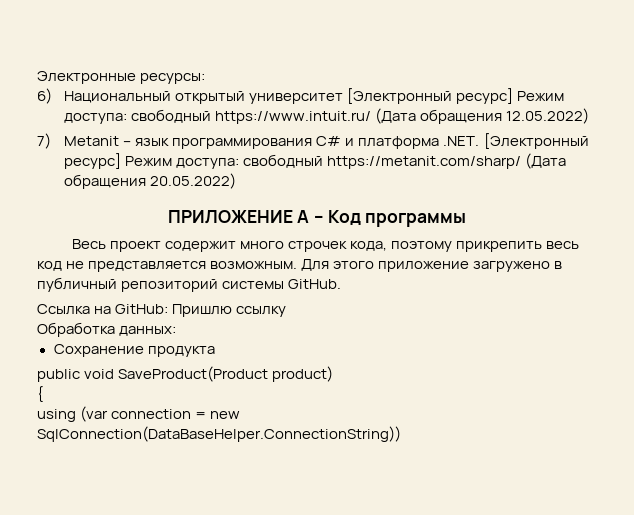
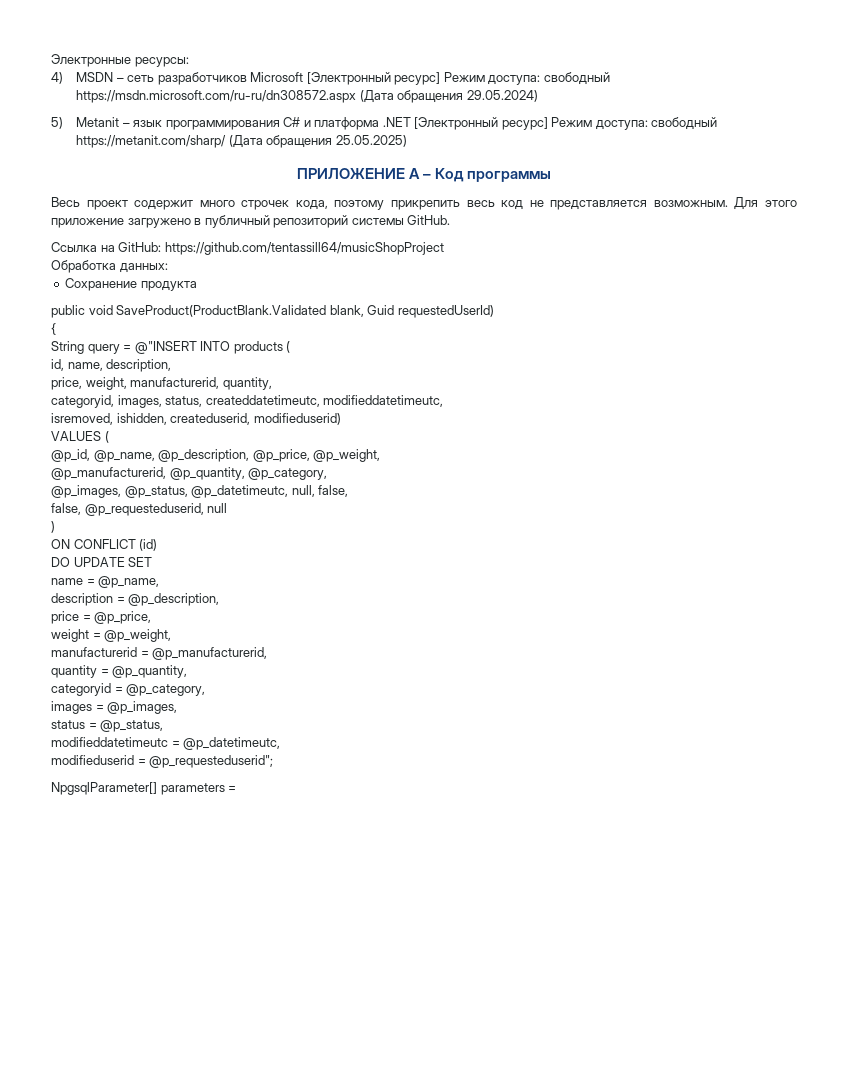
- 6) Национальный открытый университет [Электронный ресурс] Режим доступа: свободный https://www.intuit.ru/ (Дата обращения 12.05.2022)
- 7) Metanit – язык программирования С# и платформа .NET. [Электронный ресурс] Режим доступа: свободный https://metanit.com/sharp/ (Дата обращения 20.05.2022)
+ 4) MSDN – сеть разработчиков Microsoft [Электронный ресурс] Режим доступа: свободный https://msdn.microsoft.com/ru-ru/dn308572.aspx (Дата обращения 29.05.2024)
+ 5) Metanit – язык программирования С# и платформа .NET [Электронный ресурс] Режим доступа: свободный https://metanit.com/sharp/ (Дата обращения 25.05.2025)
- Ссылка на GitHub: Пришлю ссылку
+ Ссылка на GitHub: https://github.com/tentassill64/musicShopProject
- public void SaveProduct(Product product)
+ public void SaveProduct(ProductBlank.Validated blank, Guid requestedUserId)
  {
- using (var connection = new SqlConnection(DataBaseHelper.ConnectionString))
+ String query = @"INSERT INTO products (
+ id, name, description,
+ price, weight, manufacturerid, quantity,
+ categoryid, images, status, createddatetimeutc, modifieddatetimeutc,
+ isremoved, ishidden, createduserid, modifieduserid)
+ VALUES (
+ @p_id, @p_name, @p_description, @p_price, @p_weight,
+ @p_manufacturerid, @p_quantity, @p_category,
+ @p_images, @p_status, @p_datetimeutc, null, false,
+ false, @p_requesteduserid, null
+ )
+ ON CONFLICT (id)
+ DO UPDATE SET
+ name = @p_name,
+ description = @p_description,
+ price = @p_price,
+ weight = @p_weight,
+ manufacturerid = @p_manufacturerid,
+ quantity = @p_quantity,
+ categoryid = @p_category,
+ images = @p_images,
+ status = @p_status,
+ modifieddatetimeutc = @p_datetimeutc,
+ modifieduserid = @p_requesteduserid";
+ NpgsqlParameter[] parameters =

